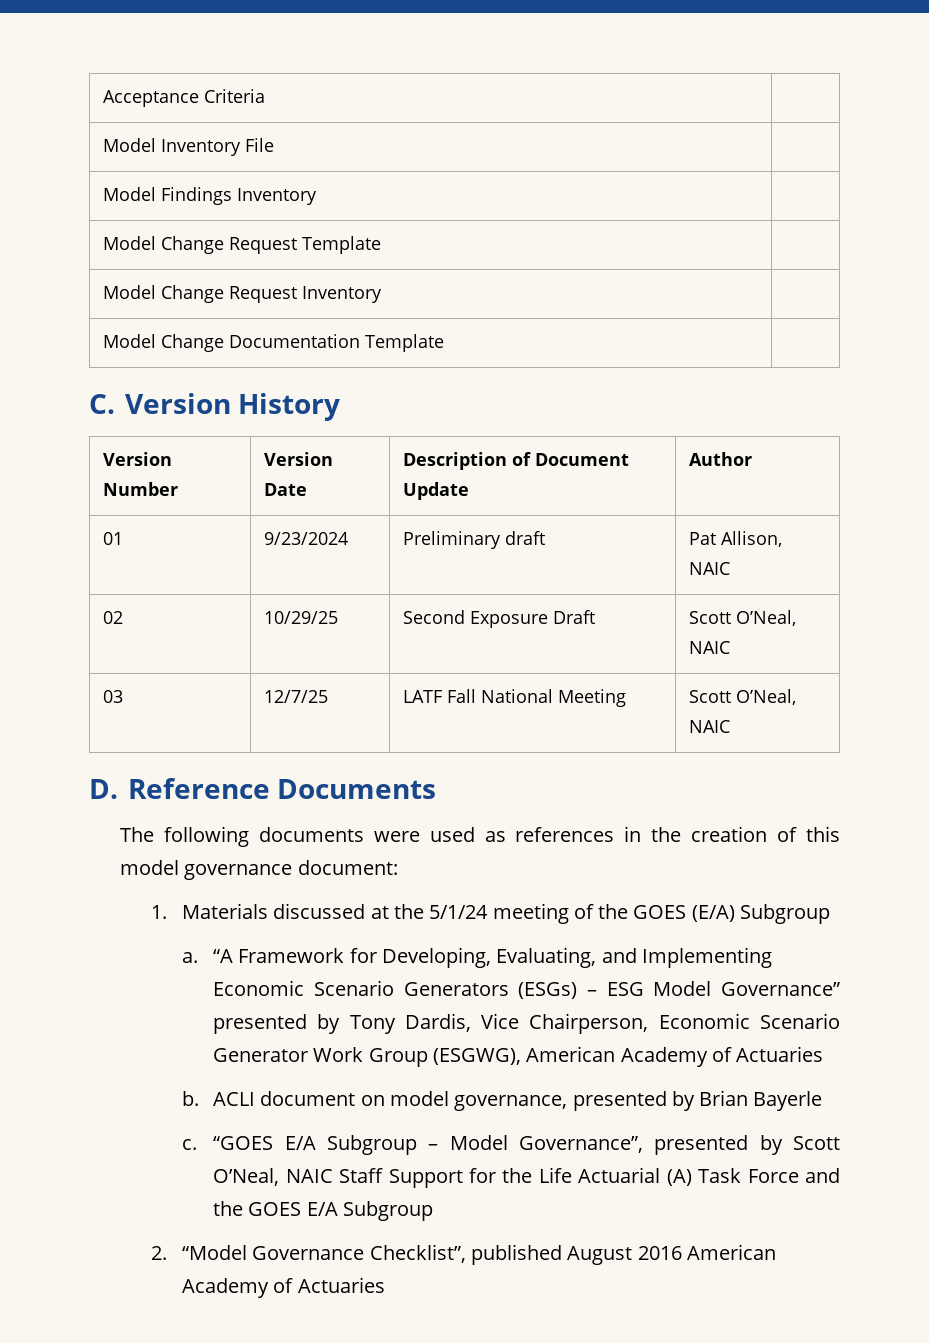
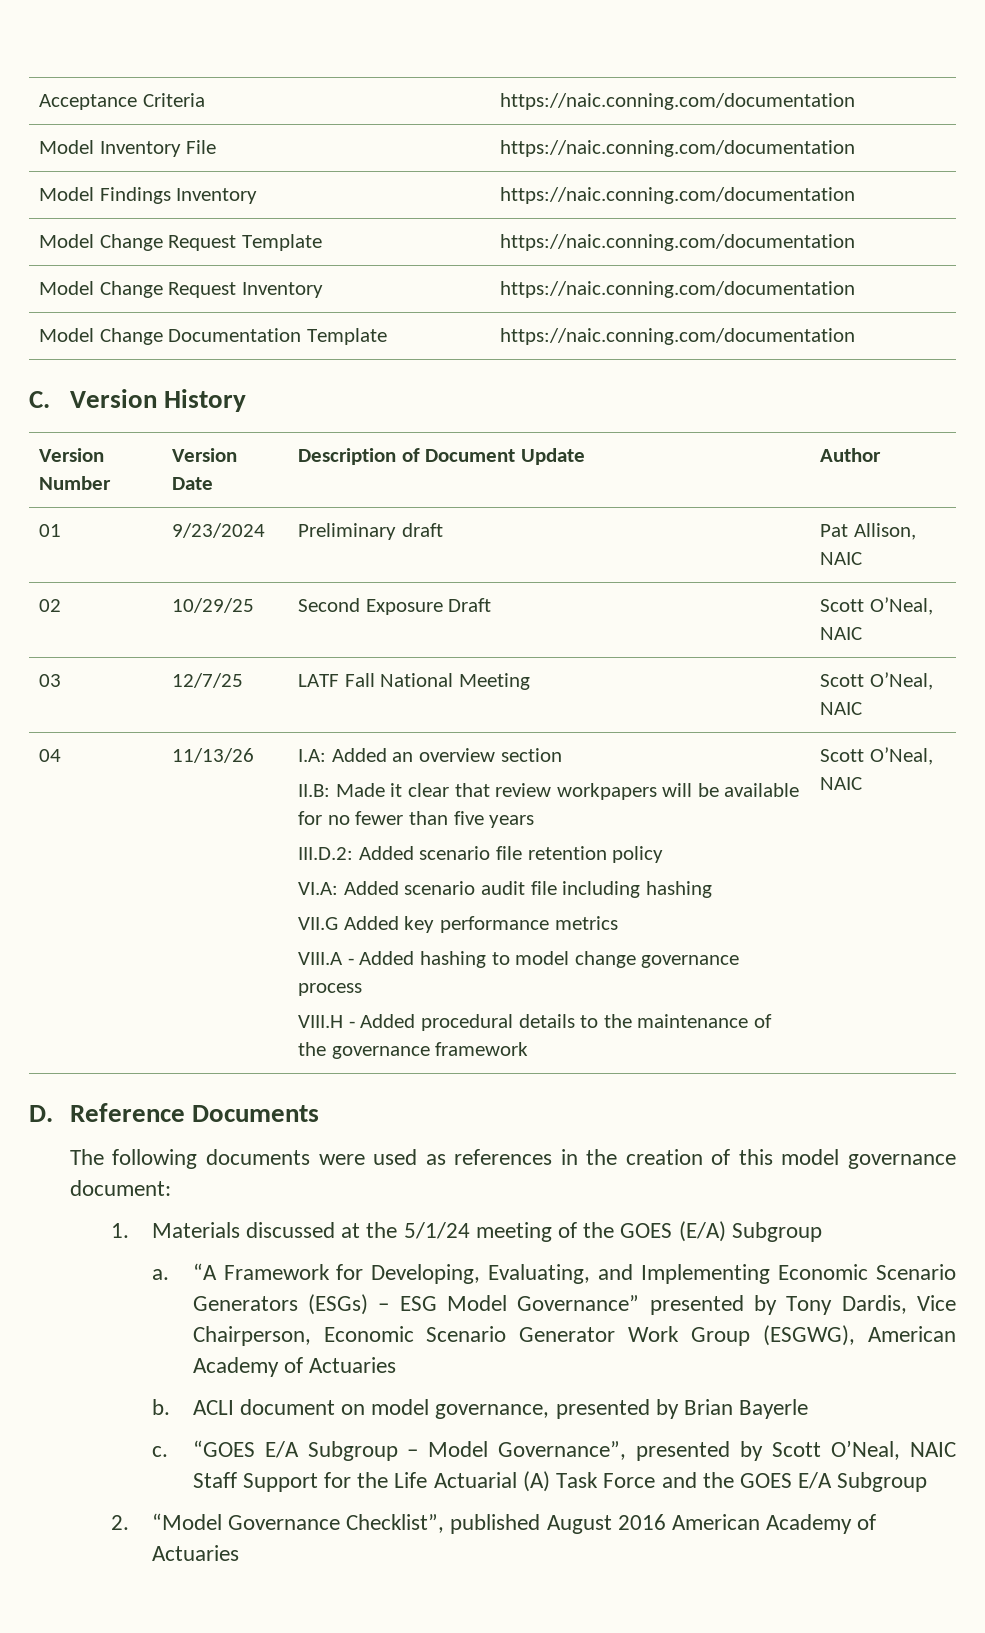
- Acceptance Criteria |
+ Acceptance Criteria | https://naic.conning.com/documentation
- Model Inventory File |
+ Model Inventory File | https://naic.conning.com/documentation
- Model Findings Inventory |
+ Model Findings Inventory | https://naic.conning.com/documentation
- Model Change Request Template |
+ Model Change Request Template | https://naic.conning.com/documentation
- Model Change Request Inventory |
+ Model Change Request Inventory | https://naic.conning.com/documentation
- Model Change Documentation Template |
+ Model Change Documentation Template | https://naic.conning.com/documentation
+ 04 | 11/13/26 | I.A: Added an overview section
+ II.B: Made it clear that review workpapers will be available for no fewer than five years
+ III.D.2: Added scenario file retention policy
+ VI.A: Added scenario audit file including hashing
+ VII.G Added key performance metrics
+ VIII.A - Added hashing to model change governance process
+ VIII.H - Added procedural details to the maintenance of the governance framework | Scott O’Neal, NAIC

